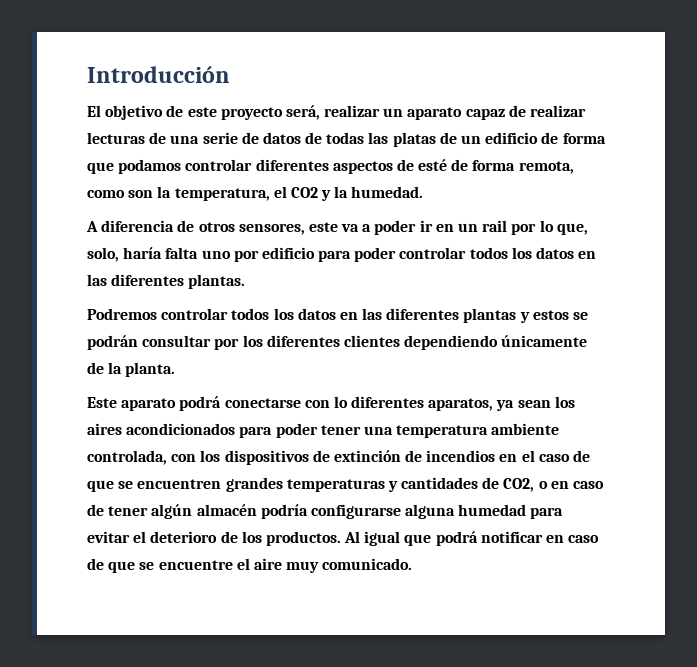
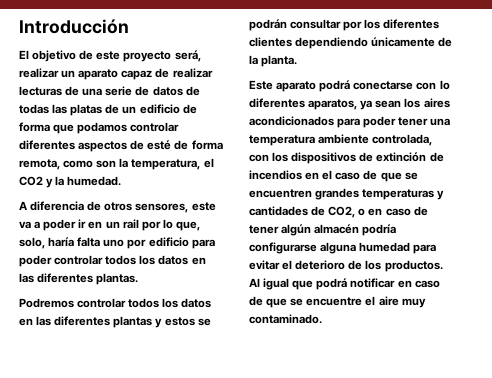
- Al igual que podrá notificar en caso de que se encuentre el aire muy comunicado.
+ Al igual que podrá notificar en caso de que se encuentre el aire muy contaminado.

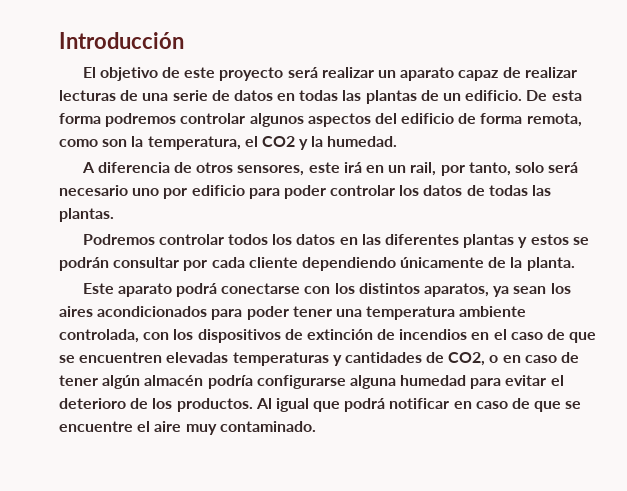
- El objetivo de este proyecto será, realizar un aparato capaz de realizar lecturas de una serie de datos de todas las platas de un edificio de forma que podamos controlar diferentes aspectos de esté de forma remota, como son la temperatura, el CO2 y la humedad.
+ El objetivo de este proyecto será realizar un aparato capaz de realizar lecturas de una serie de datos en todas las plantas de un edificio. De esta forma podremos controlar algunos aspectos del edificio de forma remota, como son la temperatura, el CO2 y la humedad.
- A diferencia de otros sensores, este va a poder ir en un rail por lo que, solo, haría falta uno por edificio para poder controlar todos los datos en las diferentes plantas.
+ A diferencia de otros sensores, este irá en un rail, por tanto, solo será necesario uno por edificio para poder controlar los datos de todas las plantas.
- Podremos controlar todos los datos en las diferentes plantas y estos se podrán consultar por los diferentes clientes dependiendo únicamente de la planta.
+ Podremos controlar todos los datos en las diferentes plantas y estos se podrán consultar por cada cliente dependiendo únicamente de la planta.
- Este aparato podrá conectarse con lo diferentes aparatos, ya sean los aires acondicionados para poder tener una temperatura ambiente controlada, con los dispositivos de extinción de incendios en el caso de que se encuentren grandes temperaturas y cantidades de CO2, o en caso de tener algún almacén podría configurarse alguna humedad para evitar el deterioro de los productos.
+ Este aparato podrá conectarse con los distintos aparatos, ya sean los aires acondicionados para poder tener una temperatura ambiente controlada, con los dispositivos de extinción de incendios en el caso de que se encuentren elevadas temperaturas y cantidades de CO2, o en caso de tener algún almacén podría configurarse alguna humedad para evitar el deterioro de los productos.

